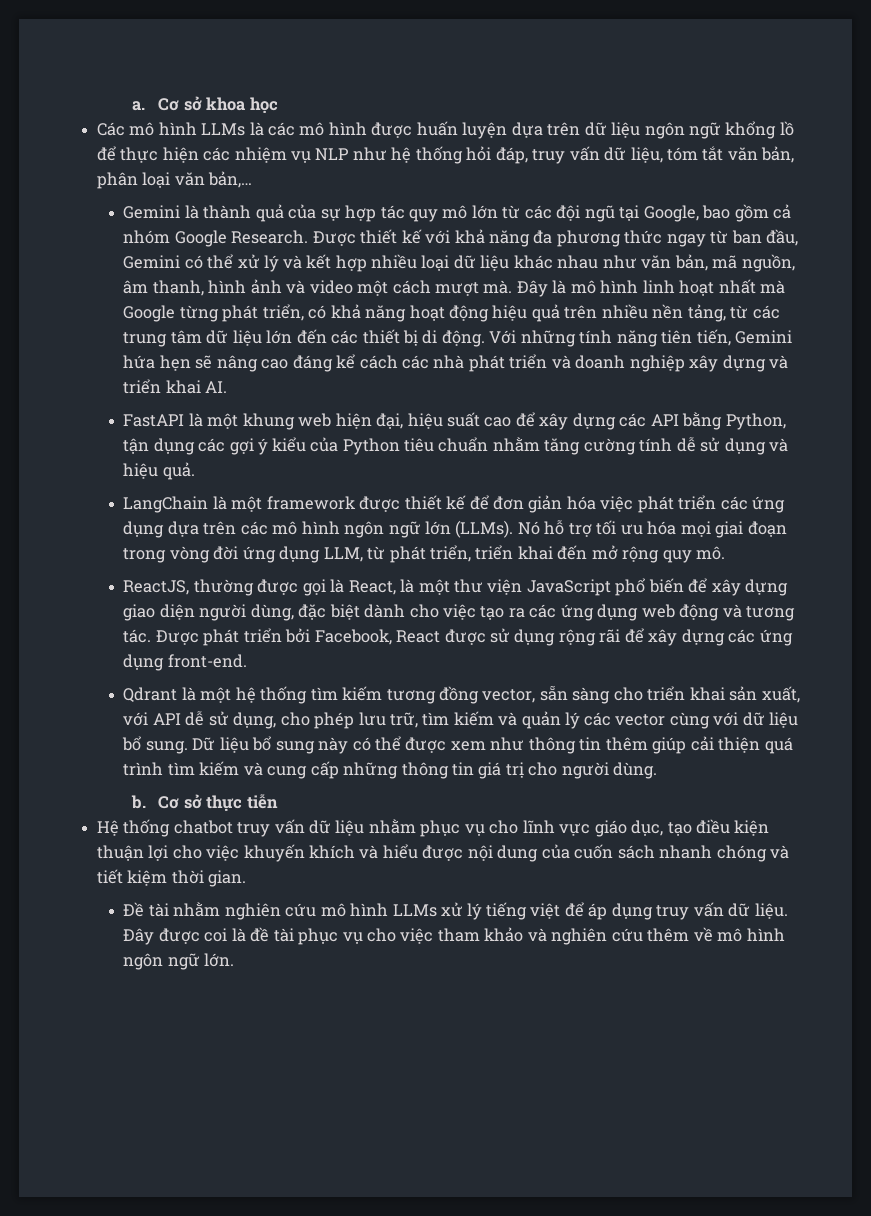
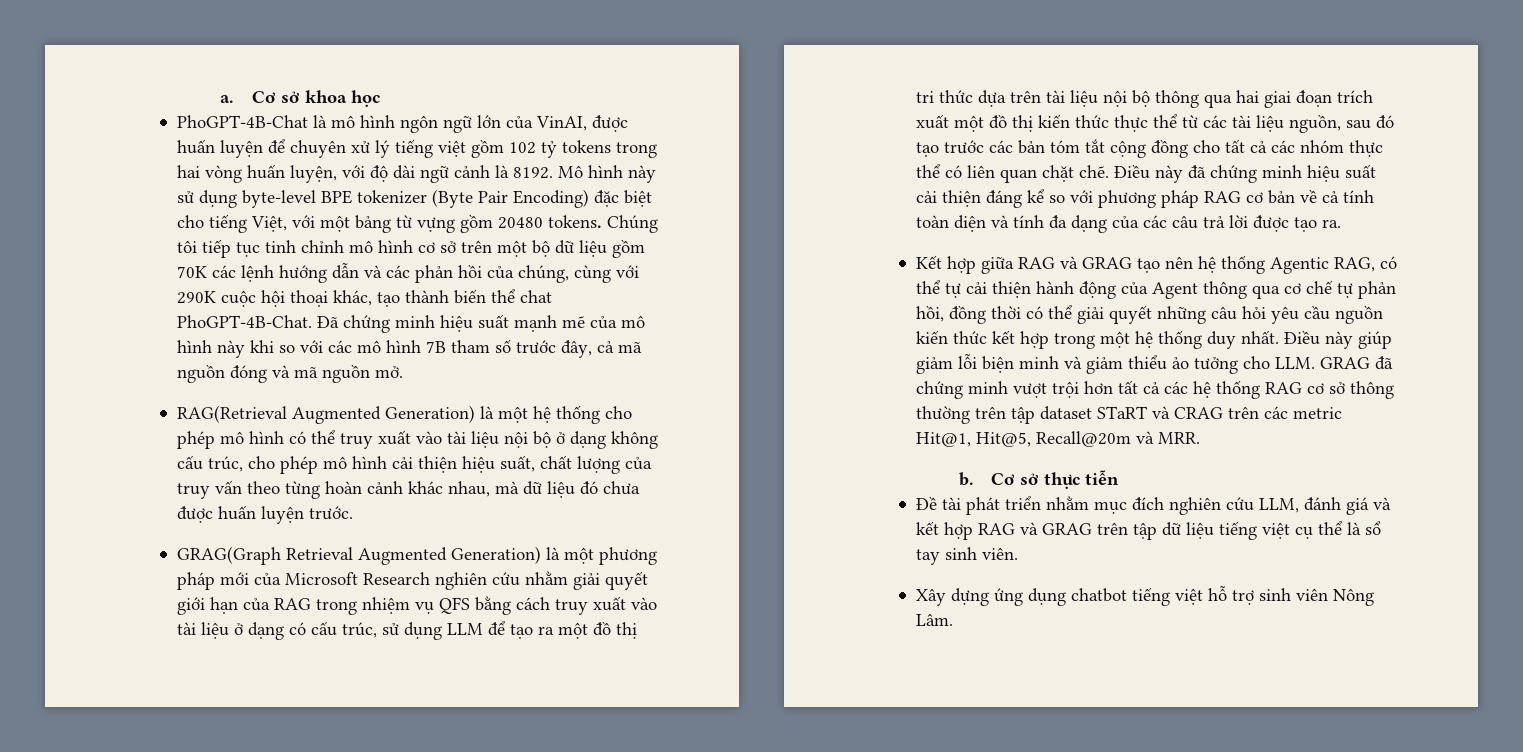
- Các mô hình LLMs là các mô hình được huấn luyện dựa trên dữ liệu ngôn ngữ khổng lồ để thực hiện các nhiệm vụ NLP như hệ thống hỏi đáp, truy vấn dữ liệu, tóm tắt văn bản, phân loại văn bản,…
- Gemini là thành quả của sự hợp tác quy mô lớn từ các đội ngũ tại Google, bao gồm cả nhóm Google Research. Được thiết kế với khả năng đa phương thức ngay từ ban đầu, Gemini có thể xử lý và kết hợp nhiều loại dữ liệu khác nhau như văn bản, mã nguồn, âm thanh, hình ảnh và video một cách mượt mà. Đây là mô hình linh hoạt nhất mà Google từng phát triển, có khả năng hoạt động hiệu quả trên nhiều nền tảng, từ các trung tâm dữ liệu lớn đến các thiết bị di động. Với những tính năng tiên tiến, Gemini hứa hẹn sẽ nâng cao đáng kể cách các nhà phát triển và doanh nghiệp xây dựng và triển khai AI.
- FastAPI là một khung web hiện đại, hiệu suất cao để xây dựng các API bằng Python, tận dụng các gợi ý kiểu của Python tiêu chuẩn nhằm tăng cường tính dễ sử dụng và hiệu quả.
- LangChain là một framework được thiết kế để đơn giản hóa việc phát triển các ứng dụng dựa trên các mô hình ngôn ngữ lớn (LLMs). Nó hỗ trợ tối ưu hóa mọi giai đoạn trong vòng đời ứng dụng LLM, từ phát triển, triển khai đến mở rộng quy mô.
- ReactJS, thường được gọi là React, là một thư viện JavaScript phổ biến để xây dựng giao diện người dùng, đặc biệt dành cho việc tạo ra các ứng dụng web động và tương tác. Được phát triển bởi Facebook, React được sử dụng rộng rãi để xây dựng các ứng dụng front-end.
- Qdrant là một hệ thống tìm kiếm tương đồng vector, sẵn sàng cho triển khai sản xuất, với API dễ sử dụng, cho phép lưu trữ, tìm kiếm và quản lý các vector cùng với dữ liệu bổ sung. Dữ liệu bổ sung này có thể được xem như thông tin thêm giúp cải thiện quá trình tìm kiếm và cung cấp những thông tin giá trị cho người dùng.
+ PhoGPT-4B-Chat là mô hình ngôn ngữ lớn của VinAI, được huấn luyện để chuyên xử lý tiếng việt gồm 102 tỷ tokens trong hai vòng huấn luyện, với độ dài ngữ cảnh là 8192. Mô hình này sử dụng byte-level BPE tokenizer (Byte Pair Encoding) đặc biệt cho tiếng Việt, với một bảng từ vựng gồm 20480 tokens. Chúng tôi tiếp tục tinh chỉnh mô hình cơ sở trên một bộ dữ liệu gồm 70K các lệnh hướng dẫn và các phản hồi của chúng, cùng với 290K cuộc hội thoại khác, tạo thành biến thể chat PhoGPT-4B-Chat. Đã chứng minh hiệu suất mạnh mẽ của mô hình này khi so với các mô hình 7B tham số trước đây, cả mã nguồn đóng và mã nguồn mở.
+ RAG(Retrieval Augmented Generation) là một hệ thống cho phép mô hình có thể truy xuất vào tài liệu nội bộ ở dạng không cấu trúc, cho phép mô hình cải thiện hiệu suất, chất lượng của truy vấn theo từng hoàn cảnh khác nhau, mà dữ liệu đó chưa được huấn luyện trước.
+ GRAG(Graph Retrieval Augmented Generation) là một phương pháp mới của Microsoft Research nghiên cứu nhằm giải quyết giới hạn của RAG trong nhiệm vụ QFS bằng cách truy xuất vào tài liệu ở dạng có cấu trúc, sử dụng LLM để tạo ra một đồ thị tri thức dựa trên tài liệu nội bộ thông qua hai giai đoạn trích xuất một đồ thị kiến thức thực thể từ các tài liệu nguồn, sau đó tạo trước các bản tóm tắt cộng đồng cho tất cả các nhóm thực thể có liên quan chặt chẽ. Điều này đã chứng minh hiệu suất cải thiện đáng kể so với phương pháp RAG cơ bản về cả tính toàn diện và tính đa dạng của các câu trả lời được tạo ra.
+ Kết hợp giữa RAG và GRAG tạo nên hệ thống Agentic RAG, có thể tự cải thiện hành động của Agent thông qua cơ chế tự phản hồi, đồng thời có thể giải quyết những câu hỏi yêu cầu nguồn kiến thức kết hợp trong một hệ thống duy nhất. Điều này giúp giảm lỗi biện minh và giảm thiểu ảo tưởng cho LLM. GRAG đã chứng minh vượt trội hơn tất cả các hệ thống RAG cơ sở thông thường trên tập dataset STaRT và CRAG trên các metric Hit@1, Hit@5, Recall@20m và MRR.
- Hệ thống chatbot truy vấn dữ liệu nhằm phục vụ cho lĩnh vực giáo dục, tạo điều kiện thuận lợi cho việc khuyến khích và hiểu được nội dung của cuốn sách nhanh chóng và tiết kiệm thời gian.
- Đề tài nhằm nghiên cứu mô hình LLMs xử lý tiếng việt để áp dụng truy vấn dữ liệu. Đây được coi là đề tài phục vụ cho việc tham khảo và nghiên cứu thêm về mô hình ngôn ngữ lớn.
+ Đề tài phát triển nhằm mục đích nghiên cứu LLM, đánh giá và kết hợp RAG và GRAG trên tập dữ liệu tiếng việt cụ thể là sổ tay sinh viên.
+ Xây dựng ứng dụng chatbot tiếng việt hỗ trợ sinh viên Nông Lâm.

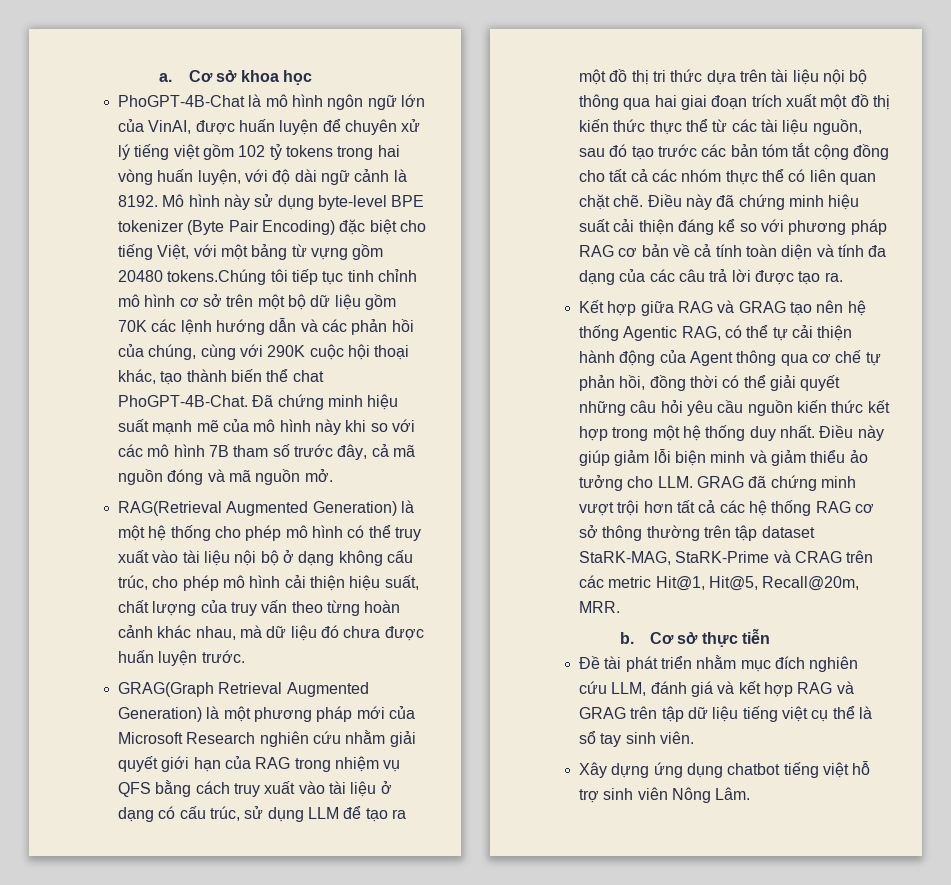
- Mô hình này sử dụng byte-level BPE tokenizer (Byte Pair Encoding) đặc biệt cho tiếng Việt, với một bảng từ vựng gồm 20480 tokens. Chúng tôi tiếp tục tinh chỉnh mô hình cơ sở trên một bộ dữ liệu gồm 70K các lệnh hướng dẫn và các phản hồi của chúng, cùng với 290K cuộc hội thoại khác, tạo thành biến thể chat PhoGPT-4B-Chat.
+ Mô hình này sử dụng byte-level BPE tokenizer (Byte Pair Encoding) đặc biệt cho tiếng Việt, với một bảng từ vựng gồm 20480 tokens.Chúng tôi tiếp tục tinh chỉnh mô hình cơ sở trên một bộ dữ liệu gồm 70K các lệnh hướng dẫn và các phản hồi của chúng, cùng với 290K cuộc hội thoại khác, tạo thành biến thể chat PhoGPT-4B-Chat.
- Điều này giúp giảm lỗi biện minh và giảm thiểu ảo tưởng cho LLM. GRAG đã chứng minh vượt trội hơn tất cả các hệ thống RAG cơ sở thông thường trên tập dataset STaRT và CRAG trên các metric Hit@1, Hit@5, Recall@20m và MRR.
+ Điều này giúp giảm lỗi biện minh và giảm thiểu ảo tưởng cho LLM. GRAG đã chứng minh vượt trội hơn tất cả các hệ thống RAG cơ sở thông thường trên tập dataset StaRK-MAG, StaRK-Prime và CRAG trên các metric Hit@1, Hit@5, Recall@20m, MRR.

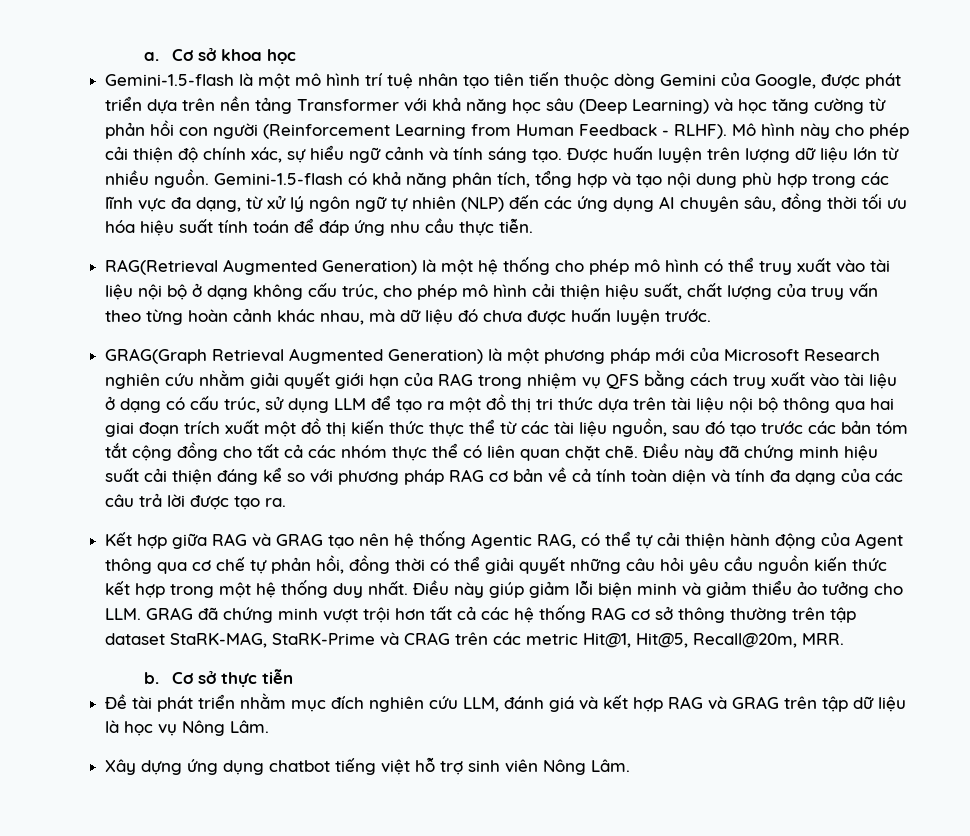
- PhoGPT-4B-Chat là mô hình ngôn ngữ lớn của VinAI, được huấn luyện để chuyên xử lý tiếng việt gồm 102 tỷ tokens trong hai vòng huấn luyện, với độ dài ngữ cảnh là 8192. Mô hình này sử dụng byte-level BPE tokenizer (Byte Pair Encoding) đặc biệt cho tiếng Việt, với một bảng từ vựng gồm 20480 tokens.Chúng tôi tiếp tục tinh chỉnh mô hình cơ sở trên một bộ dữ liệu gồm 70K các lệnh hướng dẫn và các phản hồi của chúng, cùng với 290K cuộc hội thoại khác, tạo thành biến thể chat PhoGPT-4B-Chat. Đã chứng minh hiệu suất mạnh mẽ của mô hình này khi so với các mô hình 7B tham số trước đây, cả mã nguồn đóng và mã nguồn mở.
+ Gemini-1.5-flash là một mô hình trí tuệ nhân tạo tiên tiến thuộc dòng Gemini của Google, được phát triển dựa trên nền tảng Transformer với khả năng học sâu (Deep Learning) và học tăng cường từ phản hồi con người (Reinforcement Learning from Human Feedback - RLHF). Mô hình này cho phép cải thiện độ chính xác, sự hiểu ngữ cảnh và tính sáng tạo. Được huấn luyện trên lượng dữ liệu lớn từ nhiều nguồn. Gemini-1.5-flash có khả năng phân tích, tổng hợp và tạo nội dung phù hợp trong các lĩnh vực đa dạng, từ xử lý ngôn ngữ tự nhiên (NLP) đến các ứng dụng AI chuyên sâu, đồng thời tối ưu hóa hiệu suất tính toán để đáp ứng nhu cầu thực tiễn.
- Đề tài phát triển nhằm mục đích nghiên cứu LLM, đánh giá và kết hợp RAG và GRAG trên tập dữ liệu tiếng việt cụ thể là sổ tay sinh viên.
+ Đề tài phát triển nhằm mục đích nghiên cứu LLM, đánh giá và kết hợp RAG và GRAG trên tập dữ liệu là học vụ Nông Lâm.

